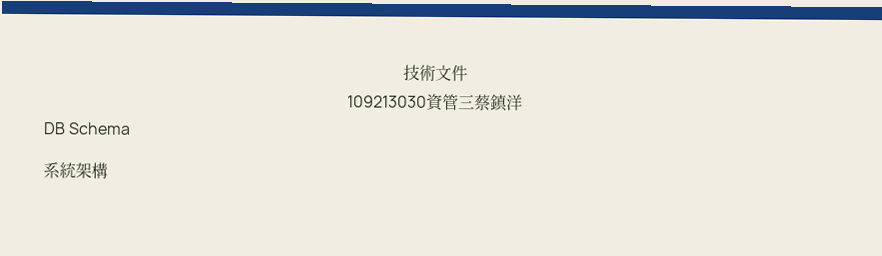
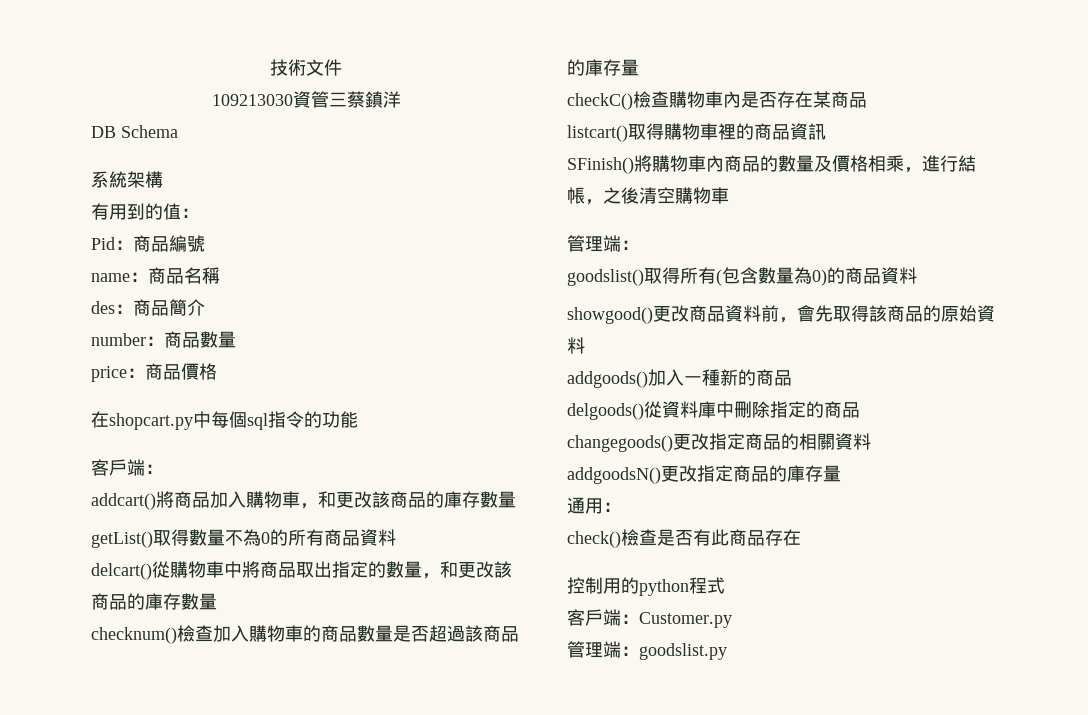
+ 有用到的值：
+ Pid：商品編號
+ name：商品名稱
+ des：商品簡介
+ number：商品數量
+ price：商品價格
+ 在shopcart.py中每個sql指令的功能
+ 客戶端：
+ addcart()將商品加入購物車，和更改該商品的庫存數量
+ getList()取得數量不為0的所有商品資料
+ delcart()從購物車中將商品取出指定的數量，和更改該商品的庫存數量
+ checknum()檢查加入購物車的商品數量是否超過該商品的庫存量
+ checkC()檢查購物車內是否存在某商品
+ listcart()取得購物車裡的商品資訊
+ SFinish()將購物車內商品的數量及價格相乘，進行結帳，之後清空購物車
+ 管理端：
+ goodslist()取得所有(包含數量為0)的商品資料
+ showgood()更改商品資料前，會先取得該商品的原始資料
+ addgoods()加入一種新的商品
+ delgoods()從資料庫中刪除指定的商品
+ changegoods()更改指定商品的相關資料
+ addgoodsN()更改指定商品的庫存量
+ 通用：
+ check()檢查是否有此商品存在
+ 控制用的python程式
+ 客戶端：Customer.py
+ 管理端：goodslist.py

